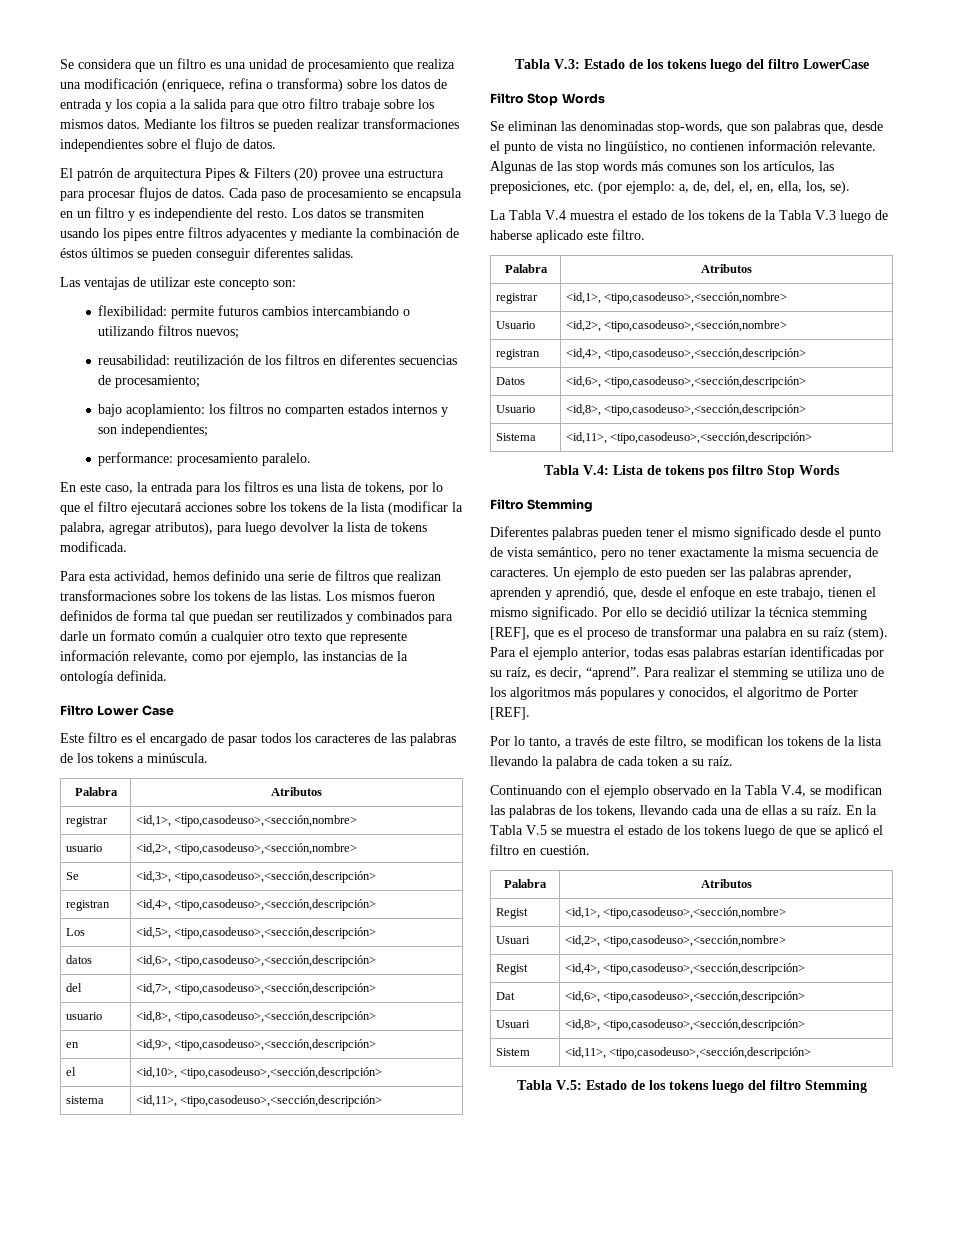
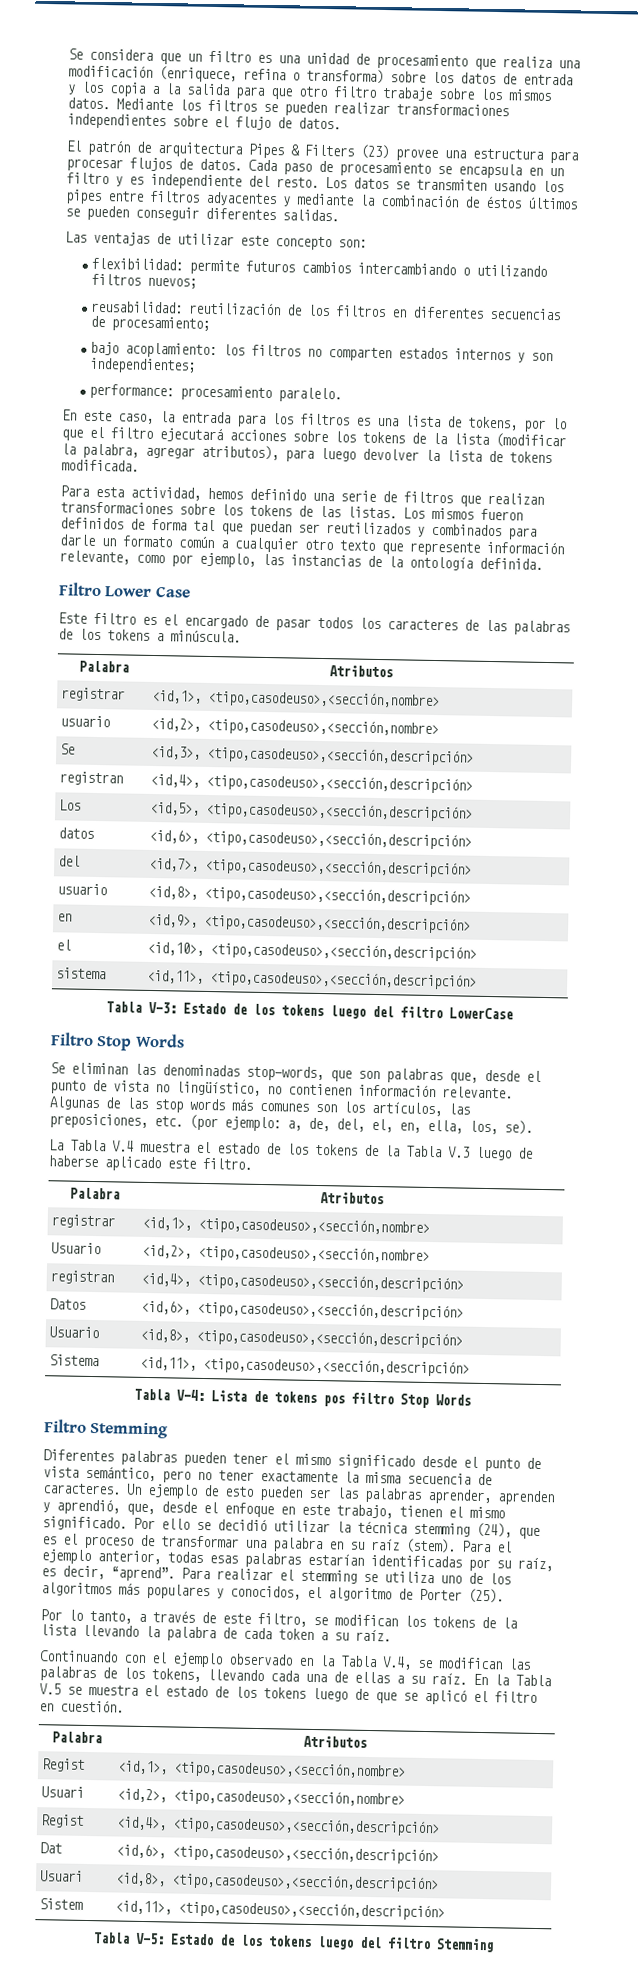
- El patrón de arquitectura Pipes & Filters (20) provee una estructura para procesar flujos de datos.
+ El patrón de arquitectura Pipes & Filters (23) provee una estructura para procesar flujos de datos.
- Tabla V.3: Estado de los tokens luego del filtro LowerCase
+ Tabla V-3: Estado de los tokens luego del filtro LowerCase
- Tabla V.4: Lista de tokens pos filtro Stop Words
+ Tabla V-4: Lista de tokens pos filtro Stop Words
- Por ello se decidió utilizar la técnica stemming [REF], que es el proceso de transformar una palabra en su raíz (stem).
+ Por ello se decidió utilizar la técnica stemming (24), que es el proceso de transformar una palabra en su raíz (stem).
- Para realizar el stemming se utiliza uno de los algoritmos más populares y conocidos, el algoritmo de Porter [REF].
+ Para realizar el stemming se utiliza uno de los algoritmos más populares y conocidos, el algoritmo de Porter (25).
- Tabla V.5: Estado de los tokens luego del filtro Stemming
+ Tabla V-5: Estado de los tokens luego del filtro Stemming

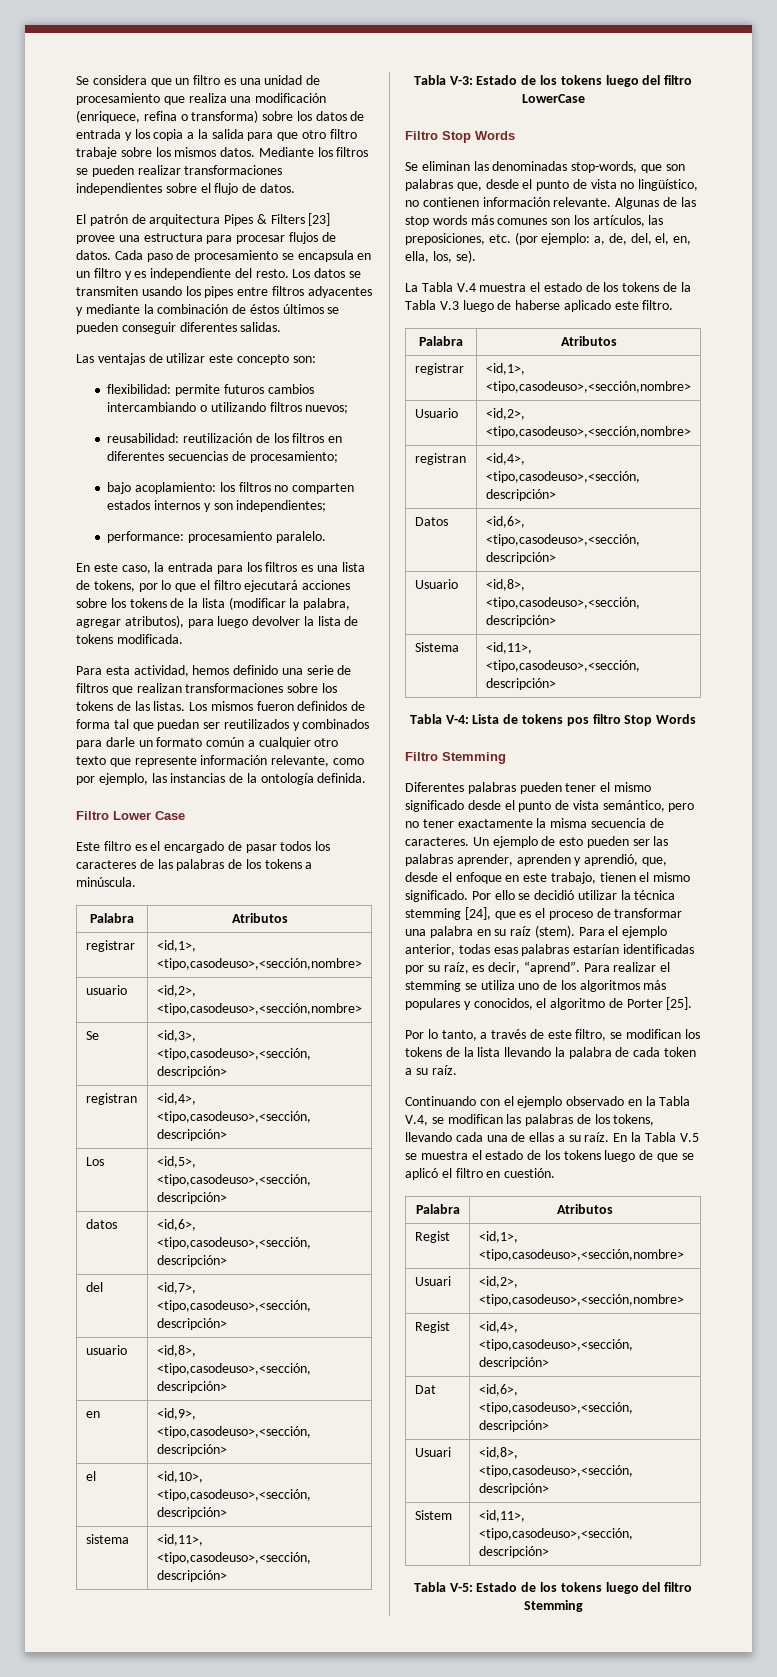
- El patrón de arquitectura Pipes & Filters (23) provee una estructura para procesar flujos de datos.
+ El patrón de arquitectura Pipes & Filters [23] provee una estructura para procesar flujos de datos.
- Por ello se decidió utilizar la técnica stemming (24), que es el proceso de transformar una palabra en su raíz (stem).
+ Por ello se decidió utilizar la técnica stemming [24], que es el proceso de transformar una palabra en su raíz (stem).
- Para realizar el stemming se utiliza uno de los algoritmos más populares y conocidos, el algoritmo de Porter (25).
+ Para realizar el stemming se utiliza uno de los algoritmos más populares y conocidos, el algoritmo de Porter [25].

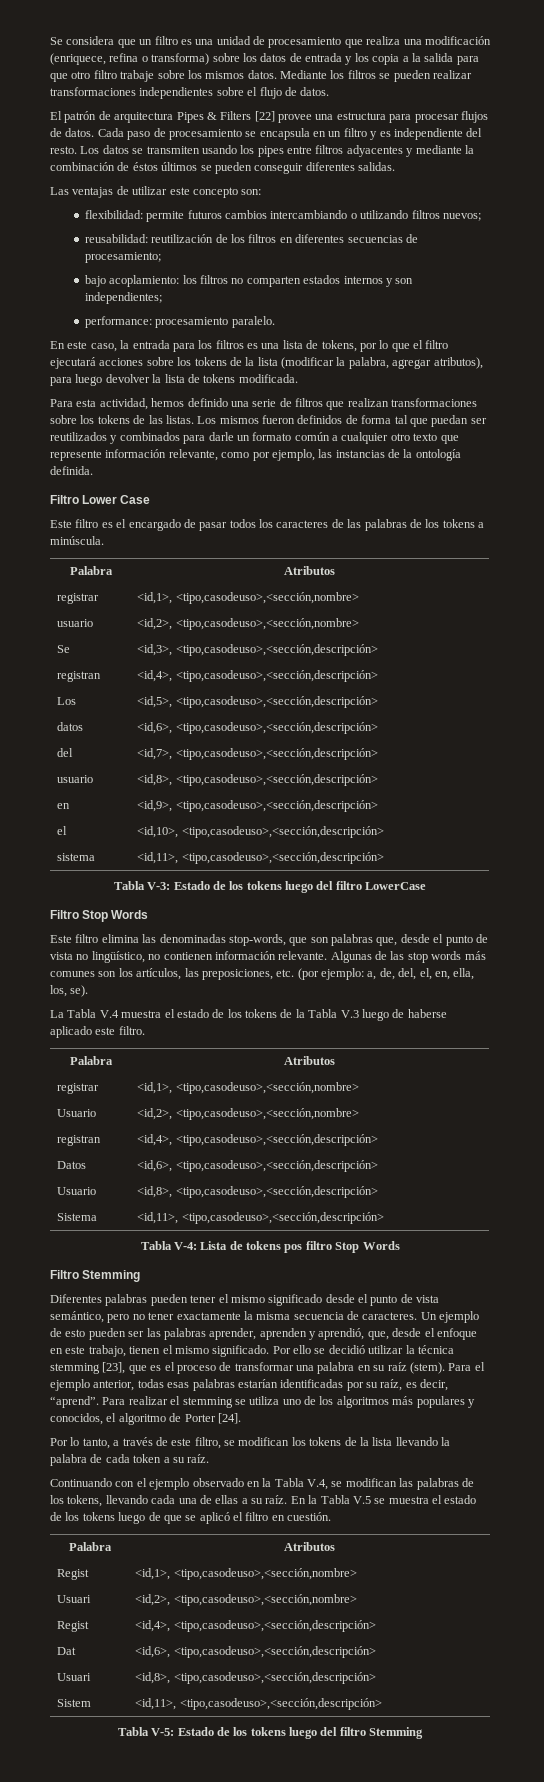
- El patrón de arquitectura Pipes & Filters [23] provee una estructura para procesar flujos de datos.
+ El patrón de arquitectura Pipes & Filters [22] provee una estructura para procesar flujos de datos.
- Se eliminan las denominadas stop-words, que son palabras que, desde el punto de vista no lingüístico, no contienen información relevante.
+ Este filtro elimina las denominadas stop-words, que son palabras que, desde el punto de vista no lingüístico, no contienen información relevante.
- Por ello se decidió utilizar la técnica stemming [24], que es el proceso de transformar una palabra en su raíz (stem).
+ Por ello se decidió utilizar la técnica stemming [23], que es el proceso de transformar una palabra en su raíz (stem).
- Para realizar el stemming se utiliza uno de los algoritmos más populares y conocidos, el algoritmo de Porter [25].
+ Para realizar el stemming se utiliza uno de los algoritmos más populares y conocidos, el algoritmo de Porter [24].

